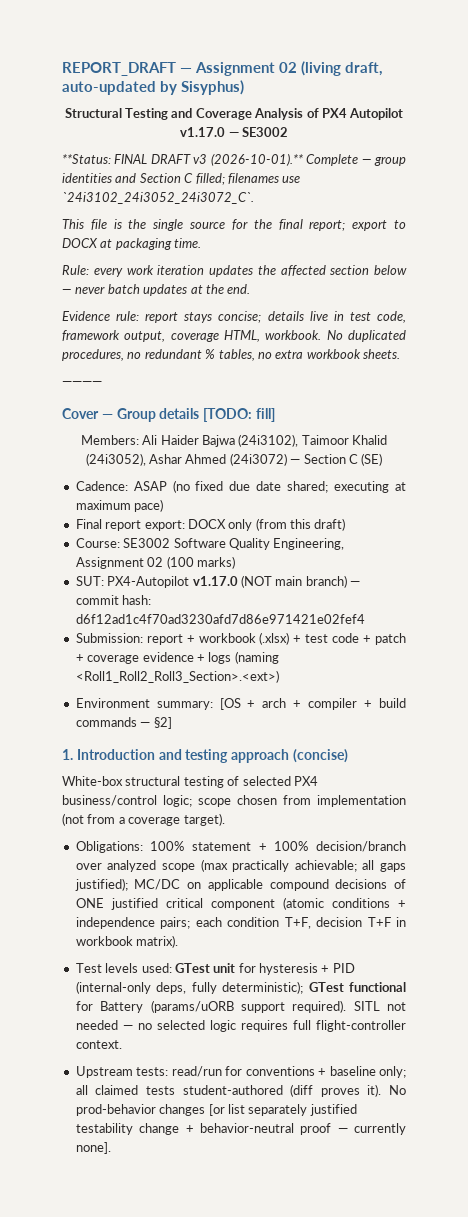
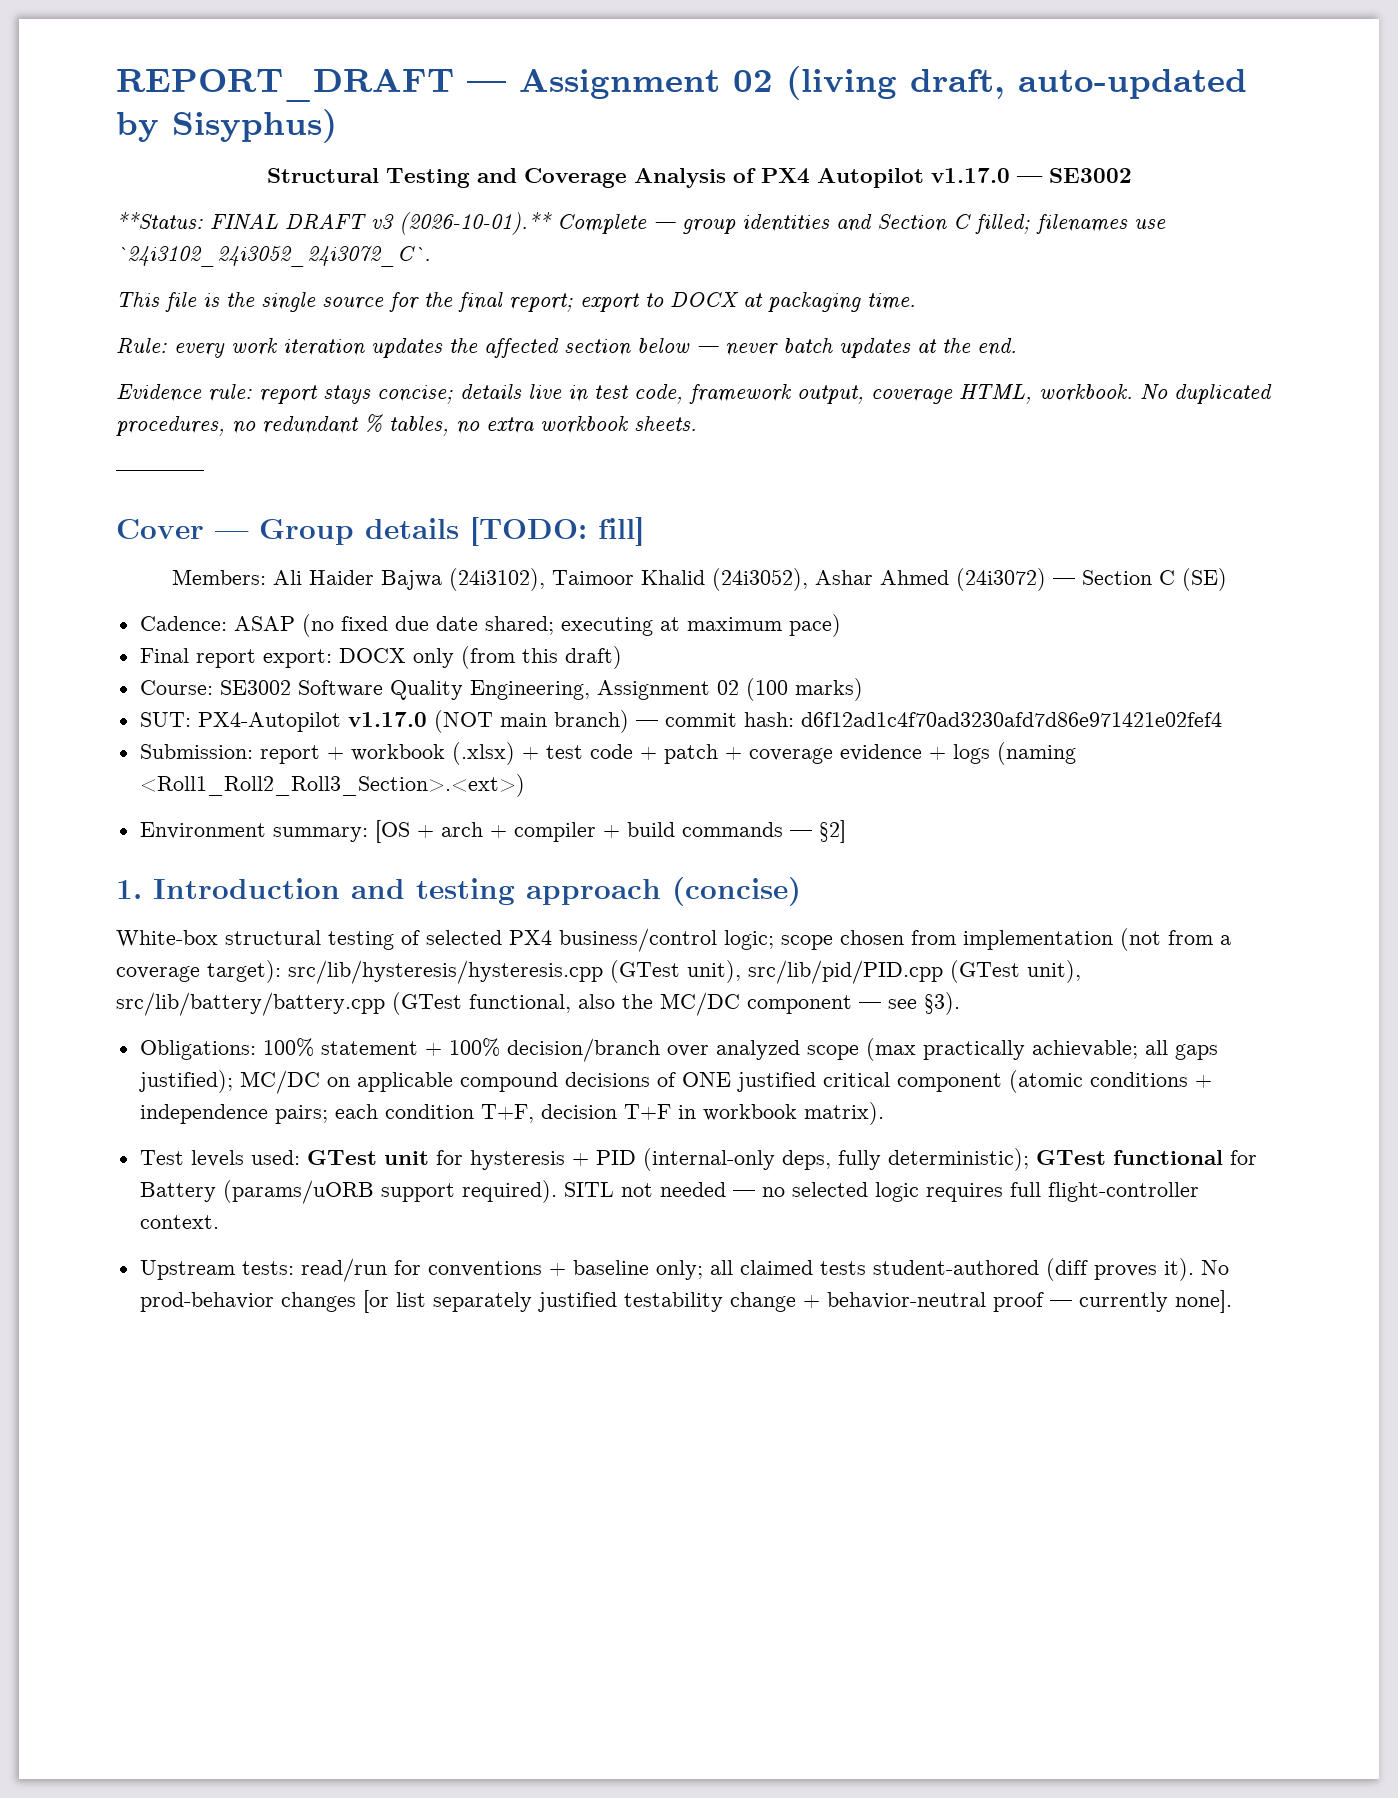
- White-box structural testing of selected PX4 business/control logic; scope chosen from implementation (not from a coverage target).
+ White-box structural testing of selected PX4 business/control logic; scope chosen from implementation (not from a coverage target): src/lib/hysteresis/hysteresis.cpp (GTest unit), src/lib/pid/PID.cpp (GTest unit), src/lib/battery/battery.cpp (GTest functional, also the MC/DC component — see §3).

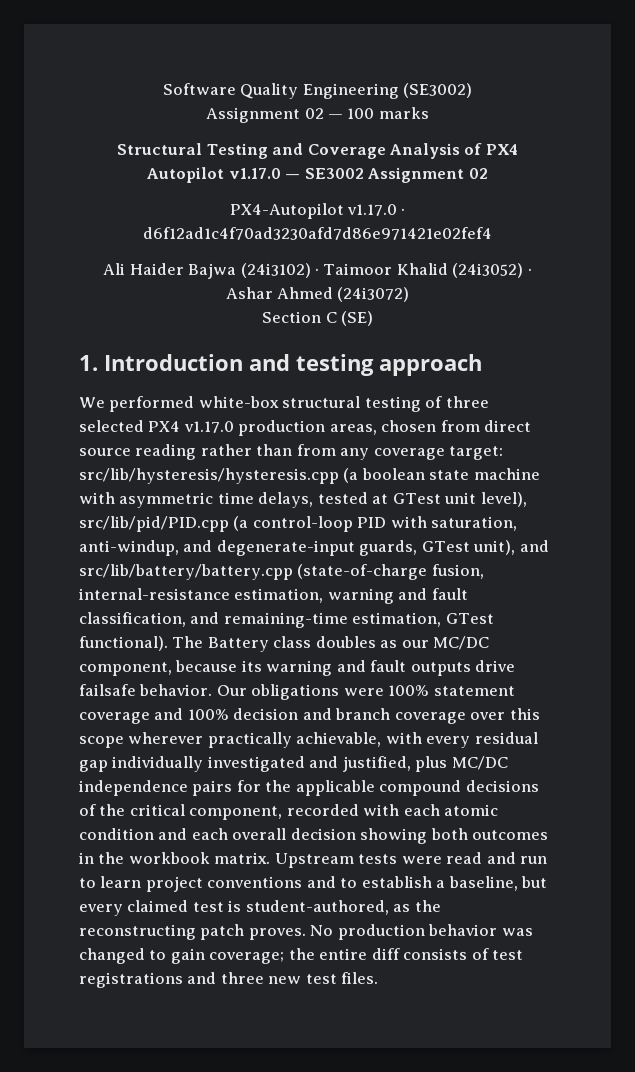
- REPORT_DRAFT — Assignment 02 (living draft, auto-updated by Sisyphus)
+ Software Quality Engineering (SE3002)
+ Assignment 02 — 100 marks
- Structural Testing and Coverage Analysis of PX4 Autopilot v1.17.0 — SE3002
- **Status: FINAL DRAFT v3 (2026-10-01).** Complete — group identities and Section C filled; filenames use `24i3102_24i3052_24i3072_C`.
- This file is the single source for the final report; export to DOCX at packaging time.
- Rule: every work iteration updates the affected section below — never batch updates at the end.
- Evidence rule: report stays concise; details live in test code, framework output, coverage HTML, workbook. No duplicated procedures, no redundant % tables, no extra workbook sheets.
- ————
- Cover — Group details [TODO: fill]
- Members: Ali Haider Bajwa (24i3102), Taimoor Khalid (24i3052), Ashar Ahmed (24i3072) — Section C (SE)
+ Structural Testing and Coverage Analysis of PX4 Autopilot v1.17.0 — SE3002 Assignment 02
+ PX4-Autopilot v1.17.0 · d6f12ad1c4f70ad3230afd7d86e971421e02fef4
+ Ali Haider Bajwa (24i3102) · Taimoor Khalid (24i3052) · Ashar Ahmed (24i3072)
+ Section C (SE)
- Cadence: ASAP (no fixed due date shared; executing at maximum pace)
- Final report export: DOCX only (from this draft)
- Course: SE3002 Software Quality Engineering, Assignment 02 (100 marks)
- SUT: PX4-Autopilot v1.17.0 (NOT main branch) — commit hash: d6f12ad1c4f70ad3230afd7d86e971421e02fef4
- Submission: report + workbook (.xlsx) + test code + patch + coverage evidence + logs (naming <Roll1_Roll2_Roll3_Section>.<ext>)
- Environment summary: [OS + arch + compiler + build commands — §2]
- 1. Introduction and testing approach (concise)
- White-box structural testing of selected PX4 business/control logic; scope chosen from implementation (not from a coverage target): src/lib/hysteresis/hysteresis.cpp (GTest unit), src/lib/pid/PID.cpp (GTest unit), src/lib/battery/battery.cpp (GTest functional, also the MC/DC component — see §3).
- Obligations: 100% statement + 100% decision/branch over analyzed scope (max practically achievable; all gaps justified); MC/DC on applicable compound decisions of ONE justified critical component (atomic conditions + independence pairs; each condition T+F, decision T+F in workbook matrix).
- Test levels used: GTest unit for hysteresis + PID (internal-only deps, fully deterministic); GTest functional for Battery (params/uORB support required). SITL not needed — no selected logic requires full flight-controller context.
- Upstream tests: read/run for conventions + baseline only; all claimed tests student-authored (diff proves it). No prod-behavior changes [or list separately justified testability change + behavior-neutral proof — currently none].
+ 1. Introduction and testing approach
+ We performed white-box structural testing of three selected PX4 v1.17.0 production areas, chosen from direct source reading rather than from any coverage target: src/lib/hysteresis/hysteresis.cpp (a boolean state machine with asymmetric time delays, tested at GTest unit level), src/lib/pid/PID.cpp (a control-loop PID with saturation, anti-windup, and degenerate-input guards, GTest unit), and src/lib/battery/battery.cpp (state-of-charge fusion, internal-resistance estimation, warning and fault classification, and remaining-time estimation, GTest functional). The Battery class doubles as our MC/DC component, because its warning and fault outputs drive failsafe behavior. Our obligations were 100% statement coverage and 100% decision and branch coverage over this scope wherever practically achievable, with every residual gap individually investigated and justified, plus MC/DC independence pairs for the applicable compound decisions of the critical component, recorded with each atomic condition and each overall decision showing both outcomes in the workbook matrix. Upstream tests were read and run to learn project conventions and to establish a baseline, but every claimed test is student-authored, as the reconstructing patch proves. No production behavior was changed to gain coverage; the entire diff consists of test registrations and three new test files.

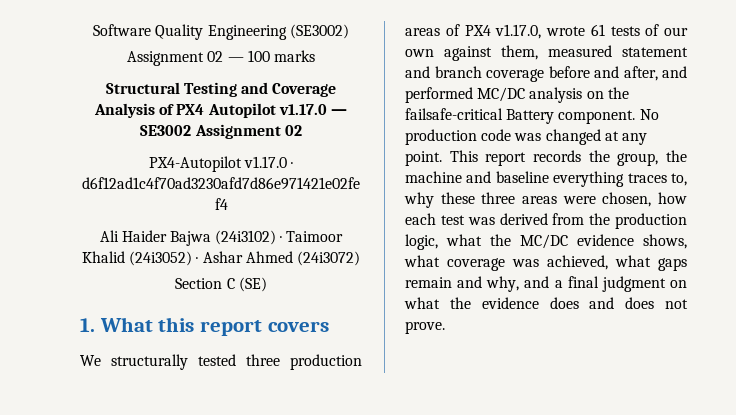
- 1. Introduction and testing approach
- We performed white-box structural testing of three selected PX4 v1.17.0 production areas, chosen from direct source reading rather than from any coverage target: src/lib/hysteresis/hysteresis.cpp (a boolean state machine with asymmetric time delays, tested at GTest unit level), src/lib/pid/PID.cpp (a control-loop PID with saturation, anti-windup, and degenerate-input guards, GTest unit), and src/lib/battery/battery.cpp (state-of-charge fusion, internal-resistance estimation, warning and fault classification, and remaining-time estimation, GTest functional). The Battery class doubles as our MC/DC component, because its warning and fault outputs drive failsafe behavior. Our obligations were 100% statement coverage and 100% decision and branch coverage over this scope wherever practically achievable, with every residual gap individually investigated and justified, plus MC/DC independence pairs for the applicable compound decisions of the critical component, recorded with each atomic condition and each overall decision showing both outcomes in the workbook matrix. Upstream tests were read and run to learn project conventions and to establish a baseline, but every claimed test is student-authored, as the reconstructing patch proves.
+ 1. What this report covers
+ We structurally tested three production areas of PX4 v1.17.0, wrote 61 tests of our own against them, measured statement and branch coverage before and after, and performed MC/DC analysis on the failsafe-critical Battery component.
- No production behavior was changed to gain coverage; the entire diff consists of test registrations and three new test files.
+ No production code was changed at any point. This report records the group, the machine and baseline everything traces to, why these three areas were chosen, how each test was derived from the production logic, what the MC/DC evidence shows, what coverage was achieved, what gaps remain and why, and a final judgment on what the evidence does and does not prove.

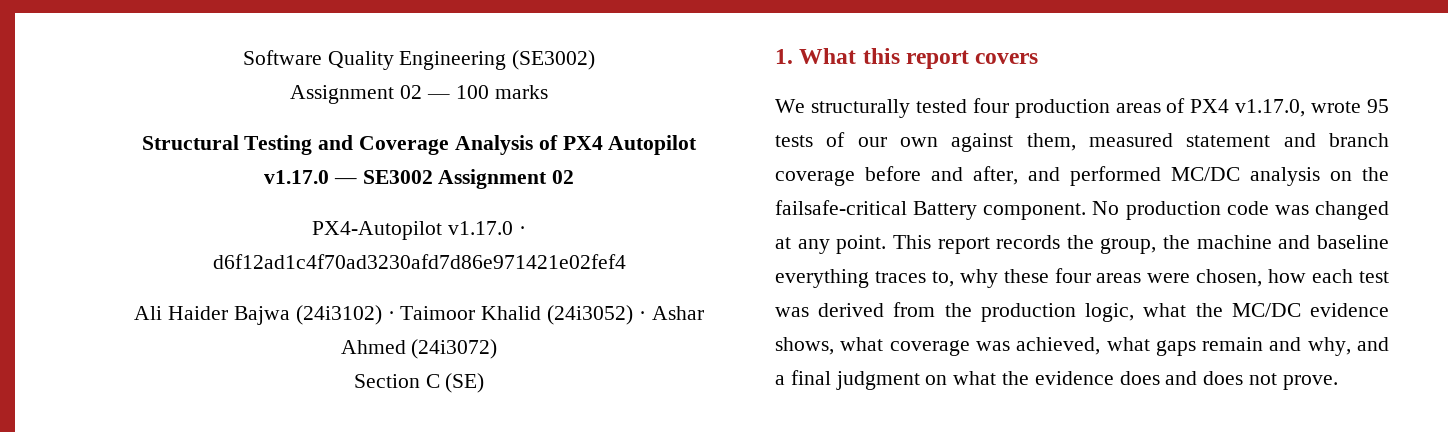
- We structurally tested three production areas of PX4 v1.17.0, wrote 61 tests of our own against them, measured statement and branch coverage before and after, and performed MC/DC analysis on the failsafe-critical Battery component.
+ We structurally tested four production areas of PX4 v1.17.0, wrote 95 tests of our own against them, measured statement and branch coverage before and after, and performed MC/DC analysis on the failsafe-critical Battery component.
- This report records the group, the machine and baseline everything traces to, why these three areas were chosen, how each test was derived from the production logic, what the MC/DC evidence shows, what coverage was achieved, what gaps remain and why, and a final judgment on what the evidence does and does not prove.
+ This report records the group, the machine and baseline everything traces to, why these four areas were chosen, how each test was derived from the production logic, what the MC/DC evidence shows, what coverage was achieved, what gaps remain and why, and a final judgment on what the evidence does and does not prove.

